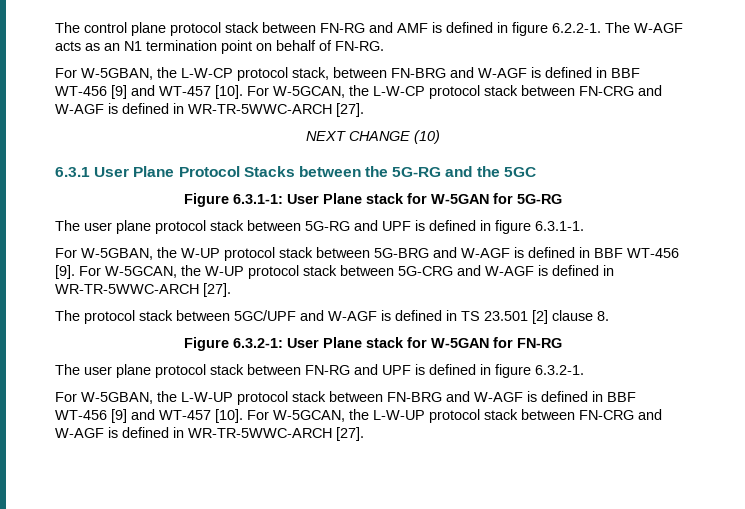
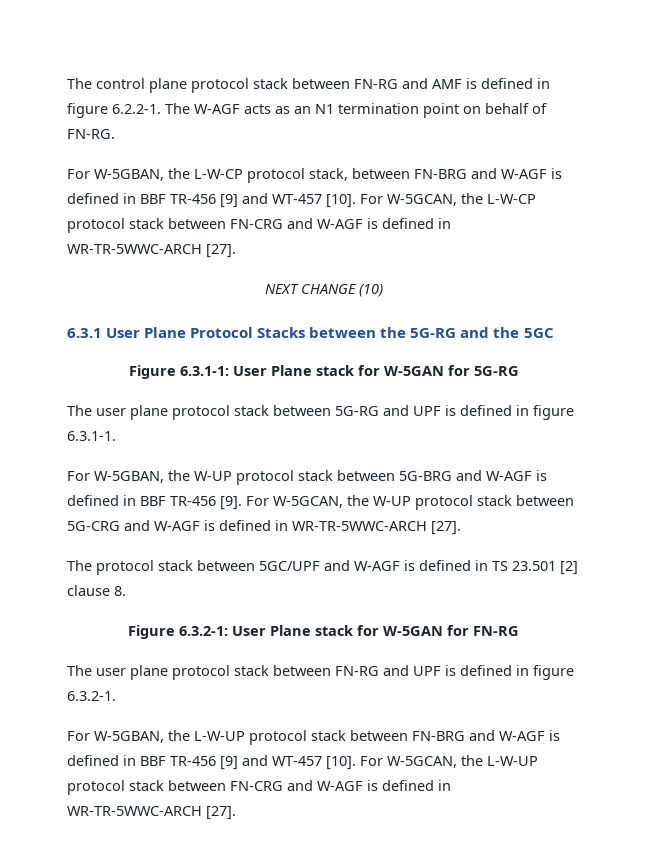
- For W-5GBAN, the L-W-CP protocol stack, between FN-BRG and W-AGF is defined in BBF WT-456 [9] and WT-457 [10].
+ For W-5GBAN, the L-W-CP protocol stack, between FN-BRG and W-AGF is defined in BBF TR-456 [9] and WT-457 [10].
- For W-5GBAN, the W-UP protocol stack between 5G-BRG and W-AGF is defined in BBF WT-456 [9].
+ For W-5GBAN, the W-UP protocol stack between 5G-BRG and W-AGF is defined in BBF TR-456 [9].
- For W-5GBAN, the L-W-UP protocol stack between FN-BRG and W-AGF is defined in BBF WT-456 [9] and WT-457 [10].
+ For W-5GBAN, the L-W-UP protocol stack between FN-BRG and W-AGF is defined in BBF TR-456 [9] and WT-457 [10].

